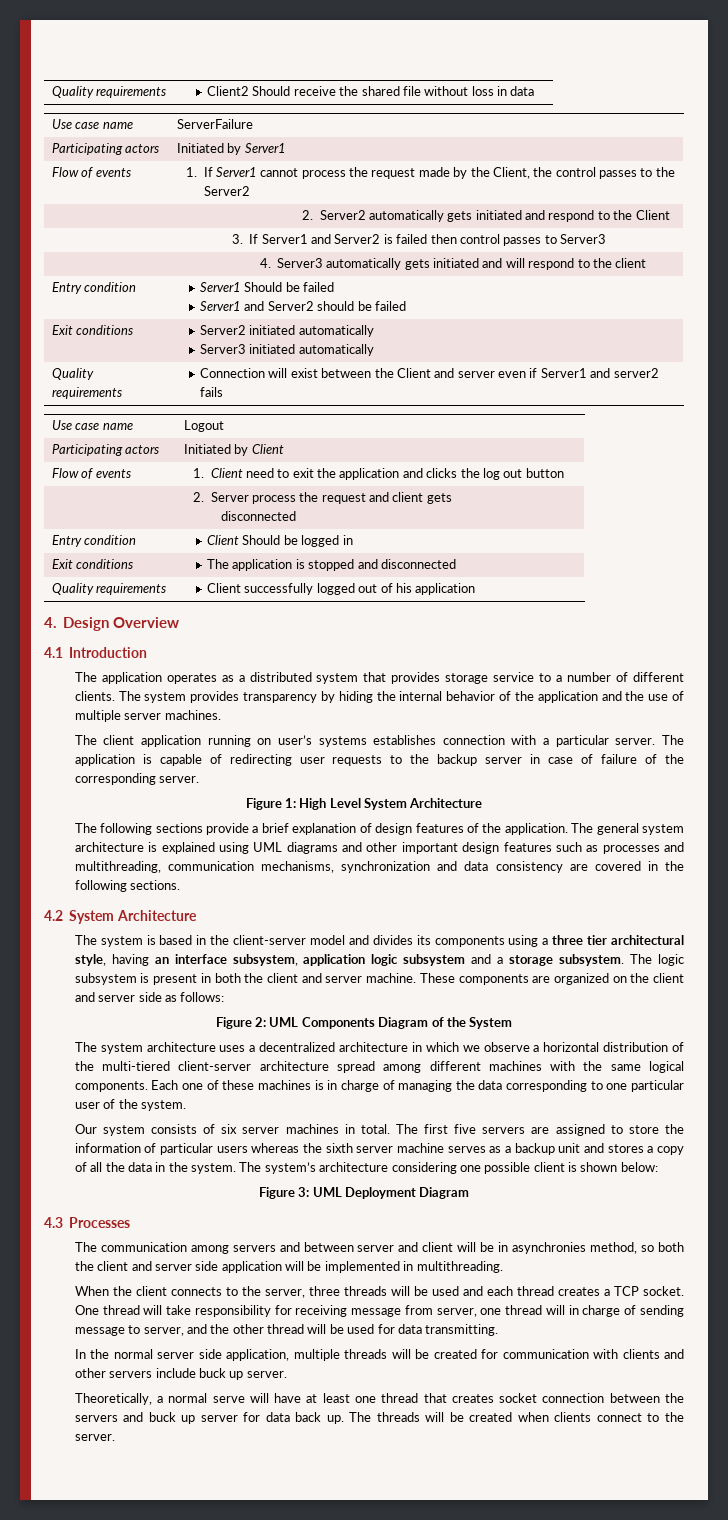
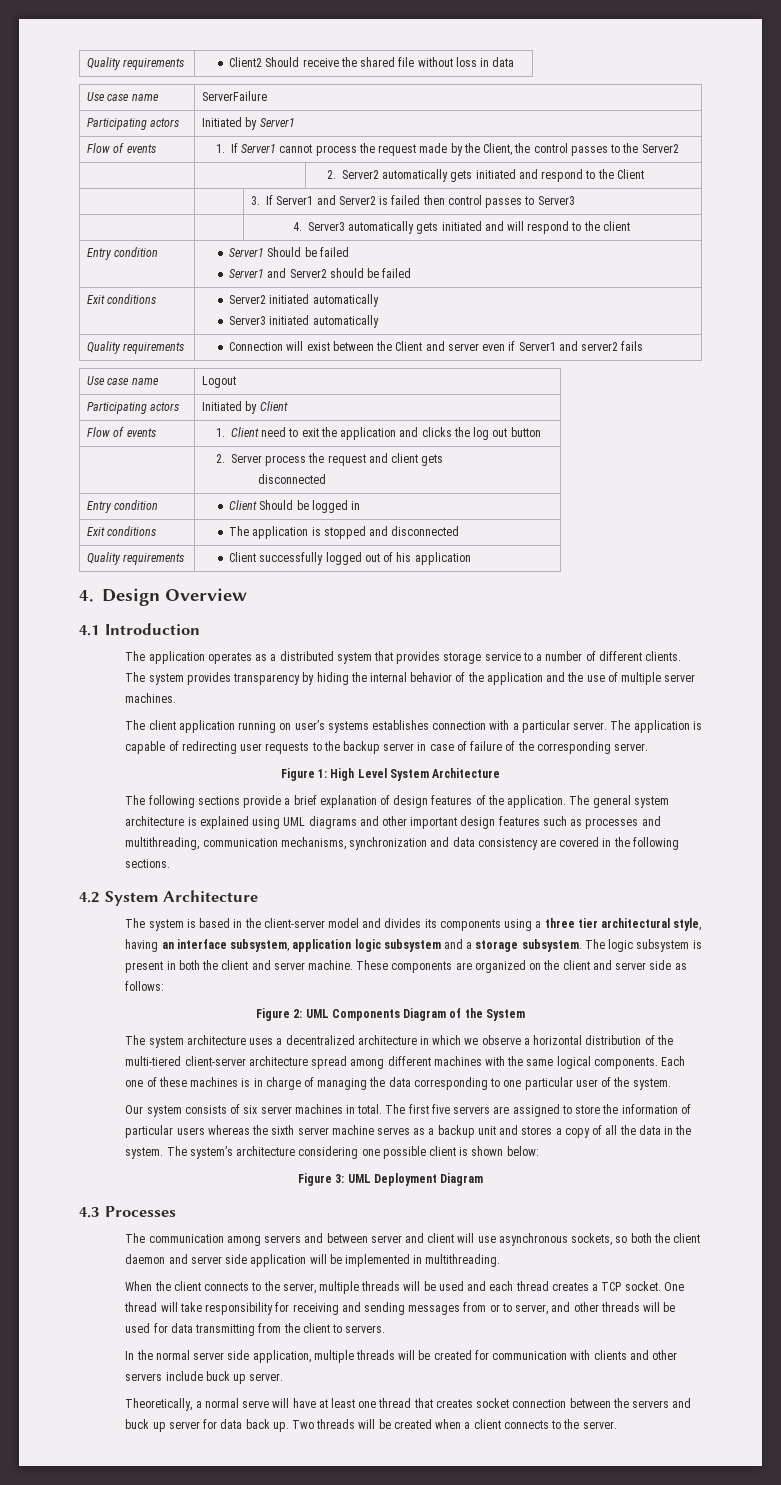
- The communication among servers and between server and client will be in asynchronies method, so both the client and server side application will be implemented in multithreading.
+ The communication among servers and between server and client will use asynchronous sockets, so both the client daemon and server side application will be implemented in multithreading.
- When the client connects to the server, three threads will be used and each thread creates a TCP socket.
+ When the client connects to the server, multiple threads will be used and each thread creates a TCP socket.
- One thread will take responsibility for receiving message from server, one thread will in charge of sending message to server, and the other thread will be used for data transmitting.
+ One thread will take responsibility for receiving and sending messages from or to server, and other threads will be used for data transmitting from the client to servers.
- The threads will be created when clients connect to the server.
+ Two threads will be created when a client connects to the server.

